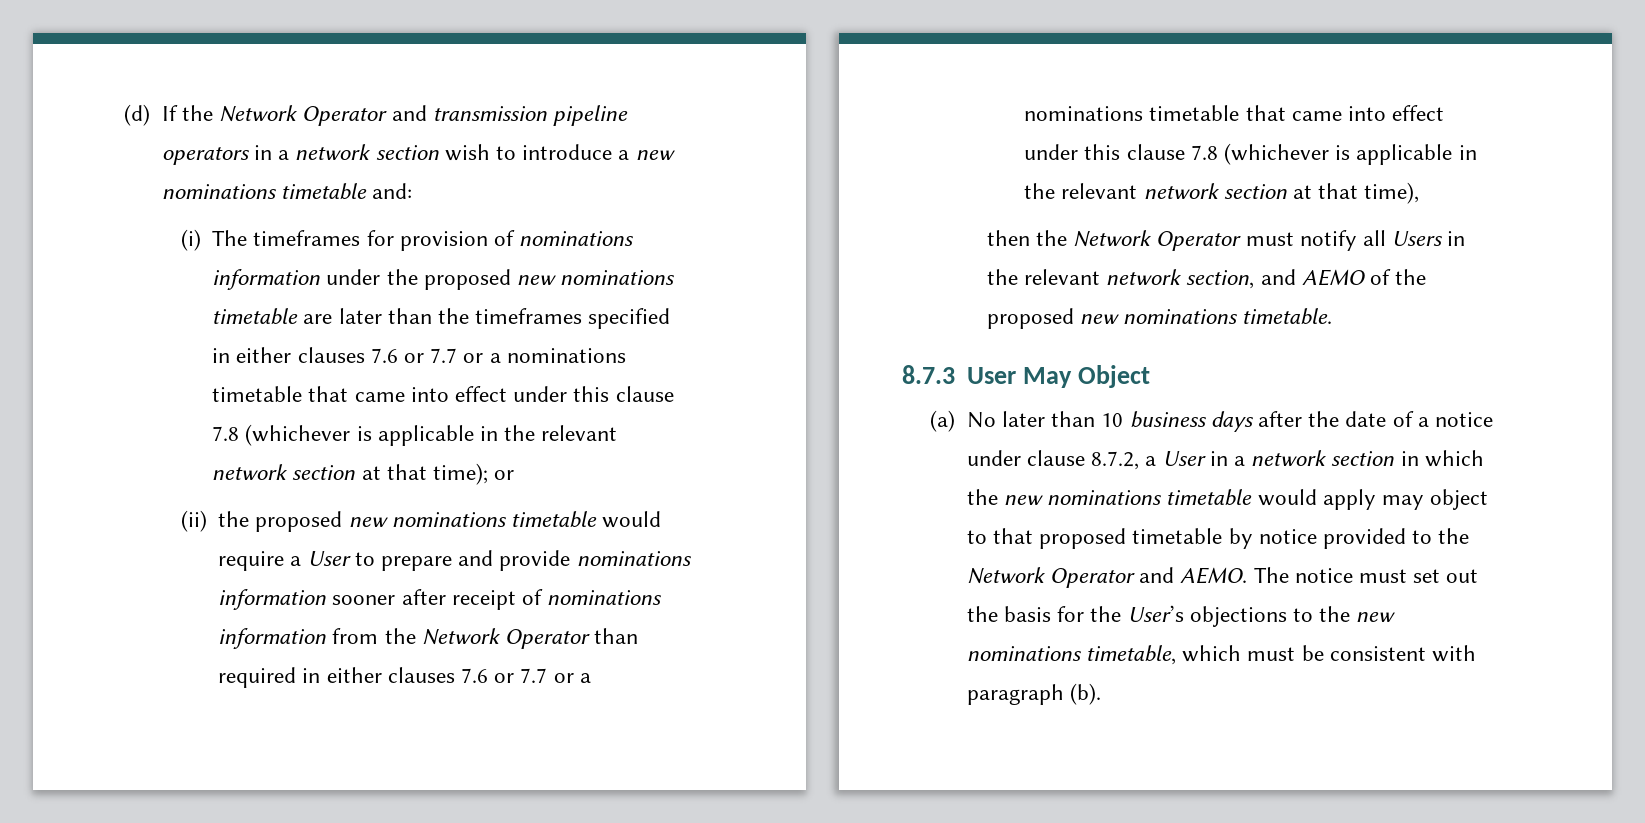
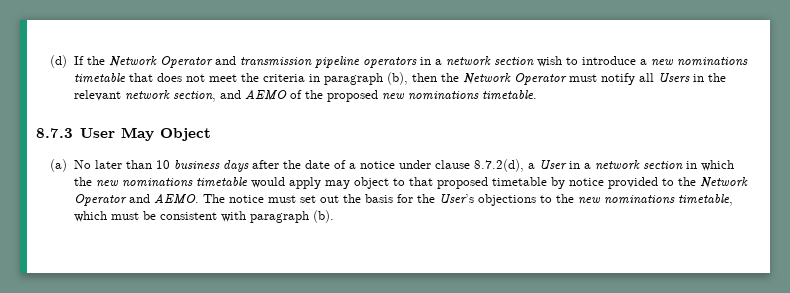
- (d) If the Network Operator and transmission pipeline operators in a network section wish to introduce a new nominations timetable and:
- (i) The timeframes for provision of nominations information under the proposed new nominations timetable are later than the timeframes specified in either clauses 7.6 or 7.7 or a nominations timetable that came into effect under this clause 7.8 (whichever is applicable in the relevant network section at that time); or
- (ii) the proposed new nominations timetable would require a User to prepare and provide nominations information sooner after receipt of nominations information from the Network Operator than required in either clauses 7.6 or 7.7 or a nominations timetable that came into effect under this clause 7.8 (whichever is applicable in the relevant network section at that time),
- then the Network Operator must notify all Users in the relevant network section, and AEMO of the proposed new nominations timetable.
+ (d) If the Network Operator and transmission pipeline operators in a network section wish to introduce a new nominations timetable that does not meet the criteria in paragraph (b), then the Network Operator must notify all Users in the relevant network section, and AEMO of the proposed new nominations timetable.
- (a) No later than 10 business days after the date of a notice under clause 8.7.2, a User in a network section in which the new nominations timetable would apply may object to that proposed timetable by notice provided to the Network Operator and AEMO.
+ (a) No later than 10 business days after the date of a notice under clause 8.7.2(d), a User in a network section in which the new nominations timetable would apply may object to that proposed timetable by notice provided to the Network Operator and AEMO.

